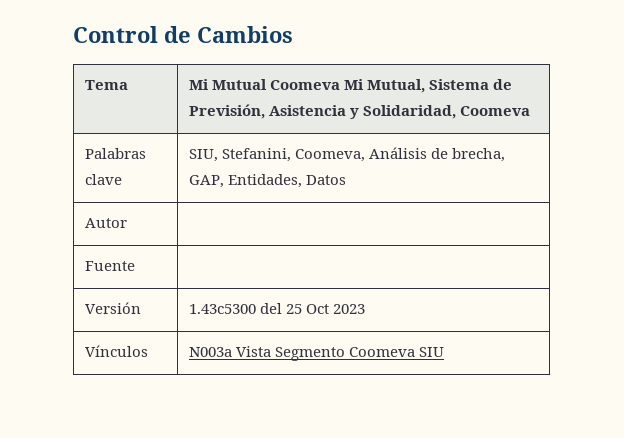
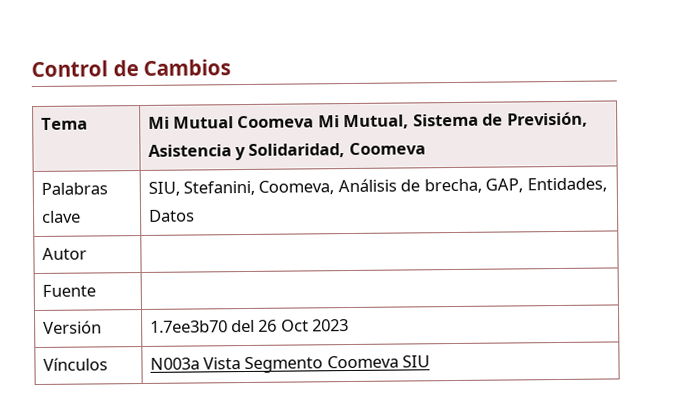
- Versión | 1.43c5300 del 25 Oct 2023
+ Versión | 1.7ee3b70 del 26 Oct 2023

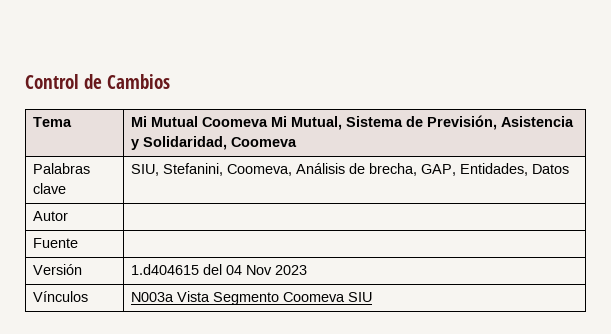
- Versión | 1.7ee3b70 del 26 Oct 2023
+ Versión | 1.d404615 del 04 Nov 2023

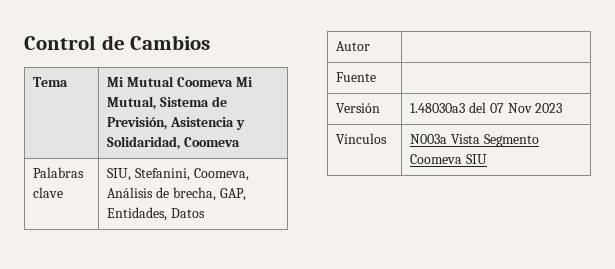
- Versión | 1.d404615 del 04 Nov 2023
+ Versión | 1.48030a3 del 07 Nov 2023

